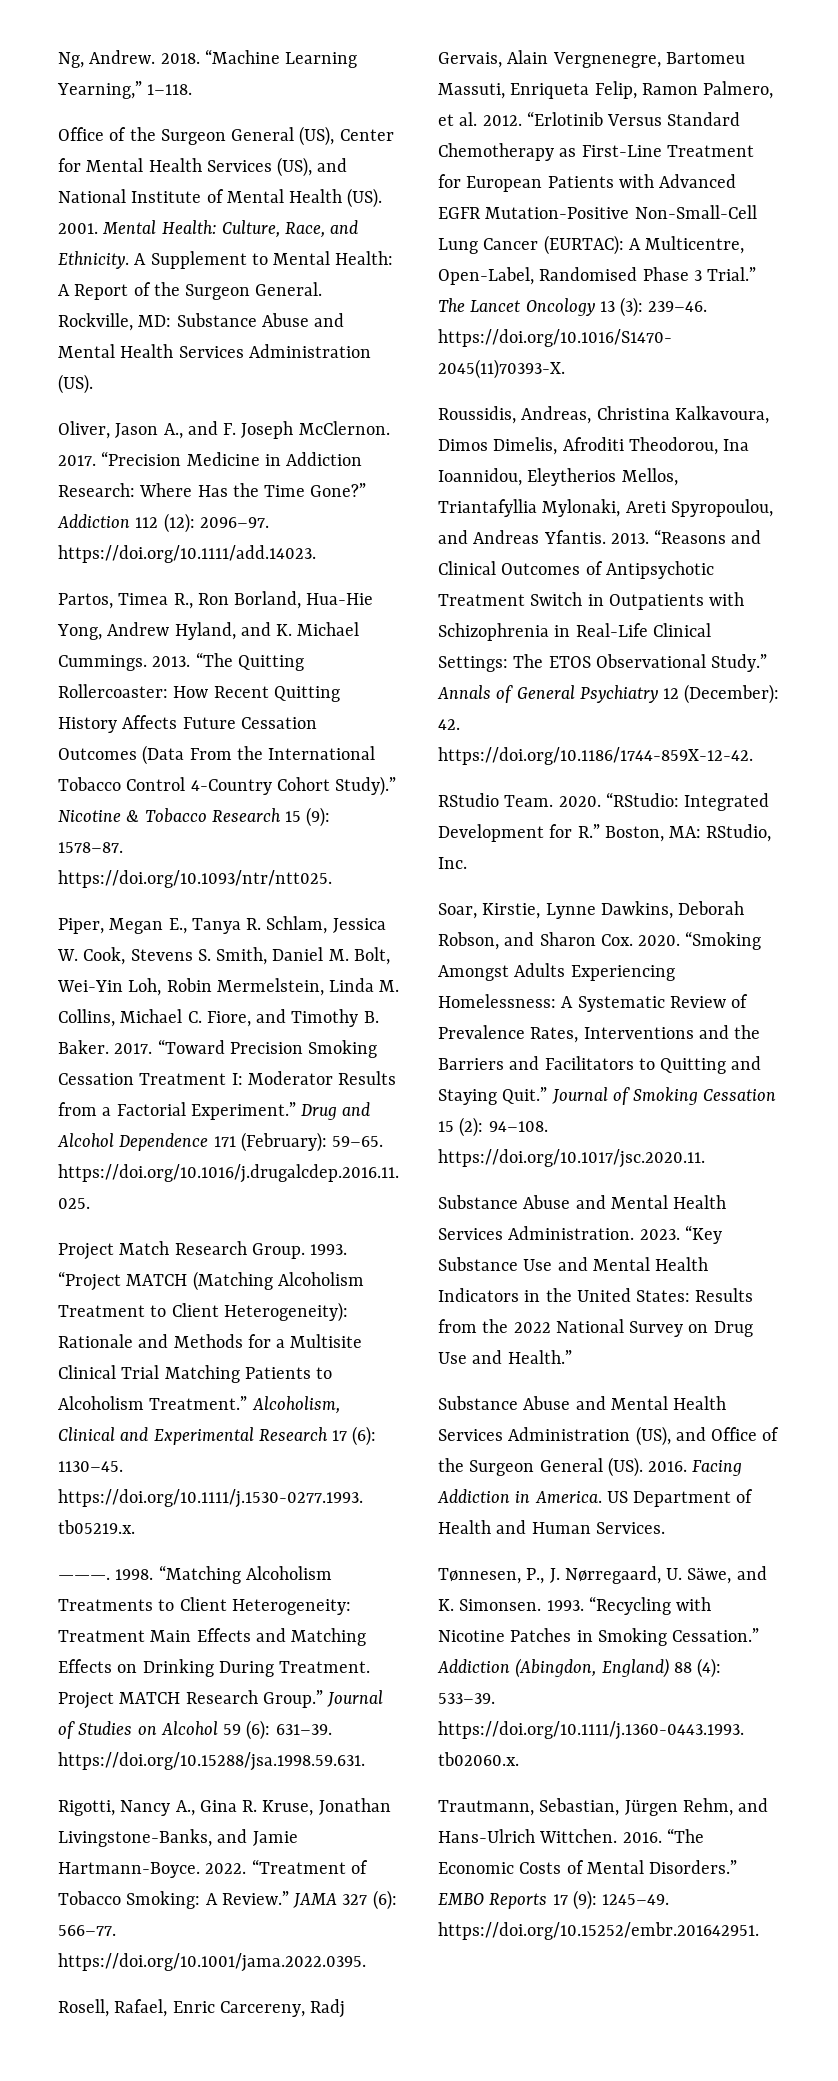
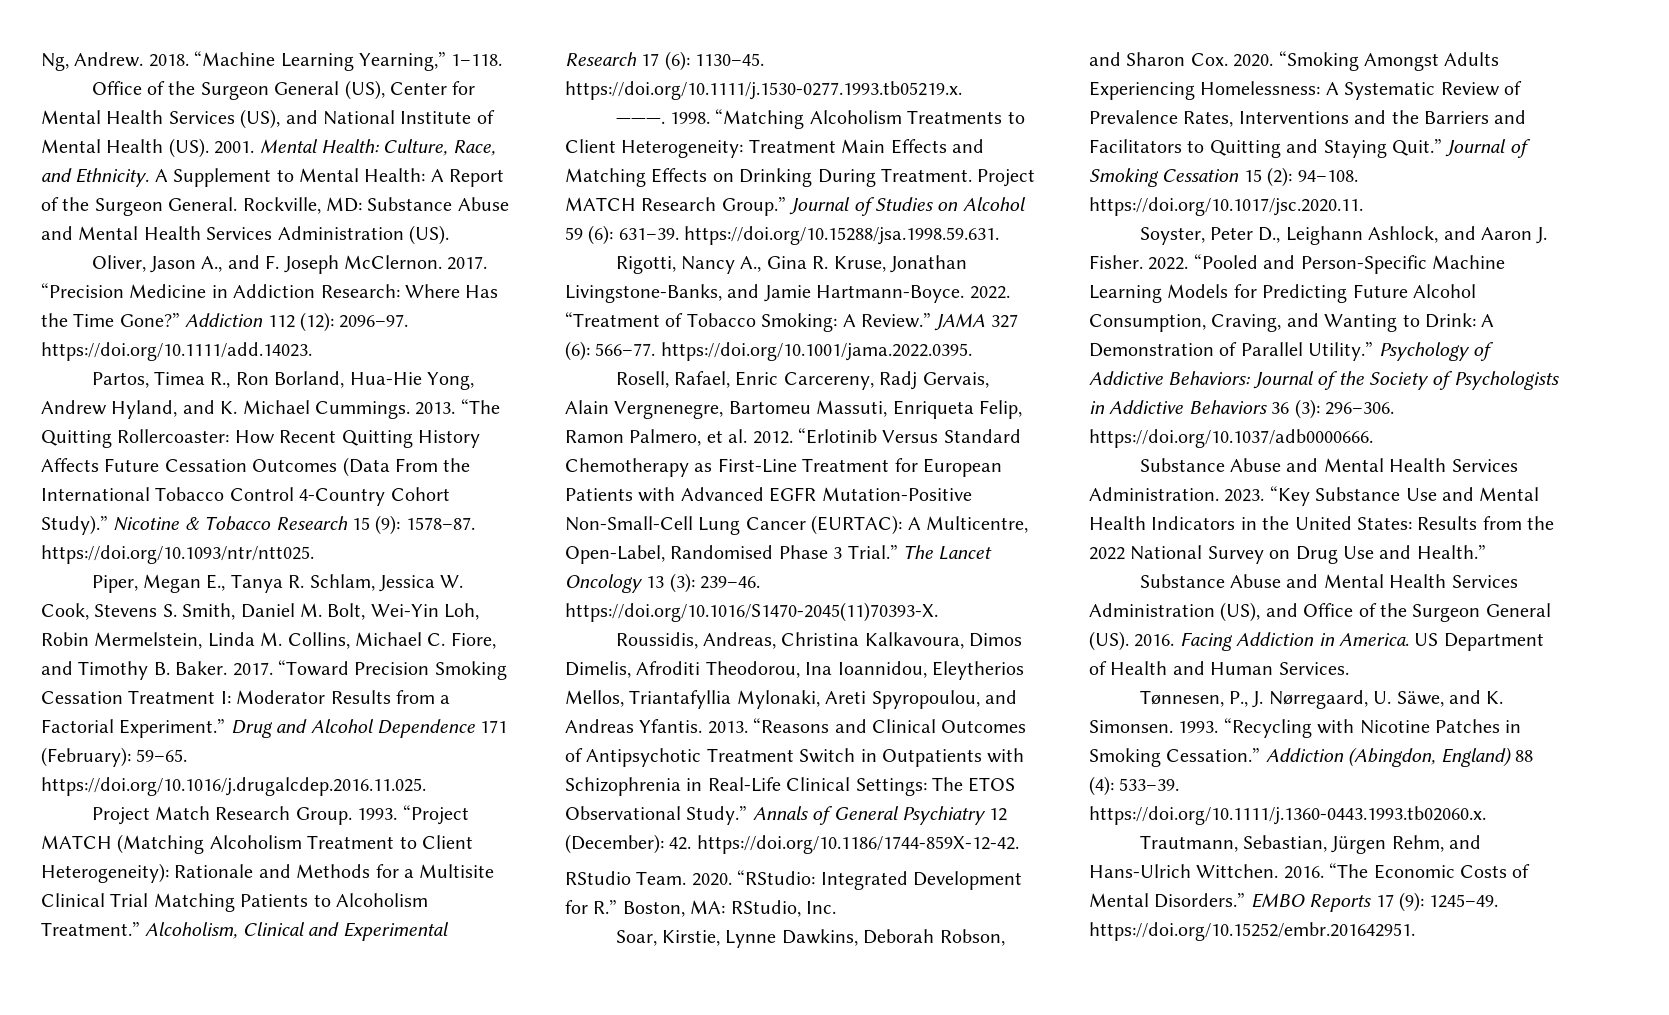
+ Soyster, Peter D., Leighann Ashlock, and Aaron J. Fisher. 2022. “Pooled and Person-Specific Machine Learning Models for Predicting Future Alcohol Consumption, Craving, and Wanting to Drink: A Demonstration of Parallel Utility.” Psychology of Addictive Behaviors: Journal of the Society of Psychologists in Addictive Behaviors 36 (3): 296–306. https://doi.org/10.1037/adb0000666.

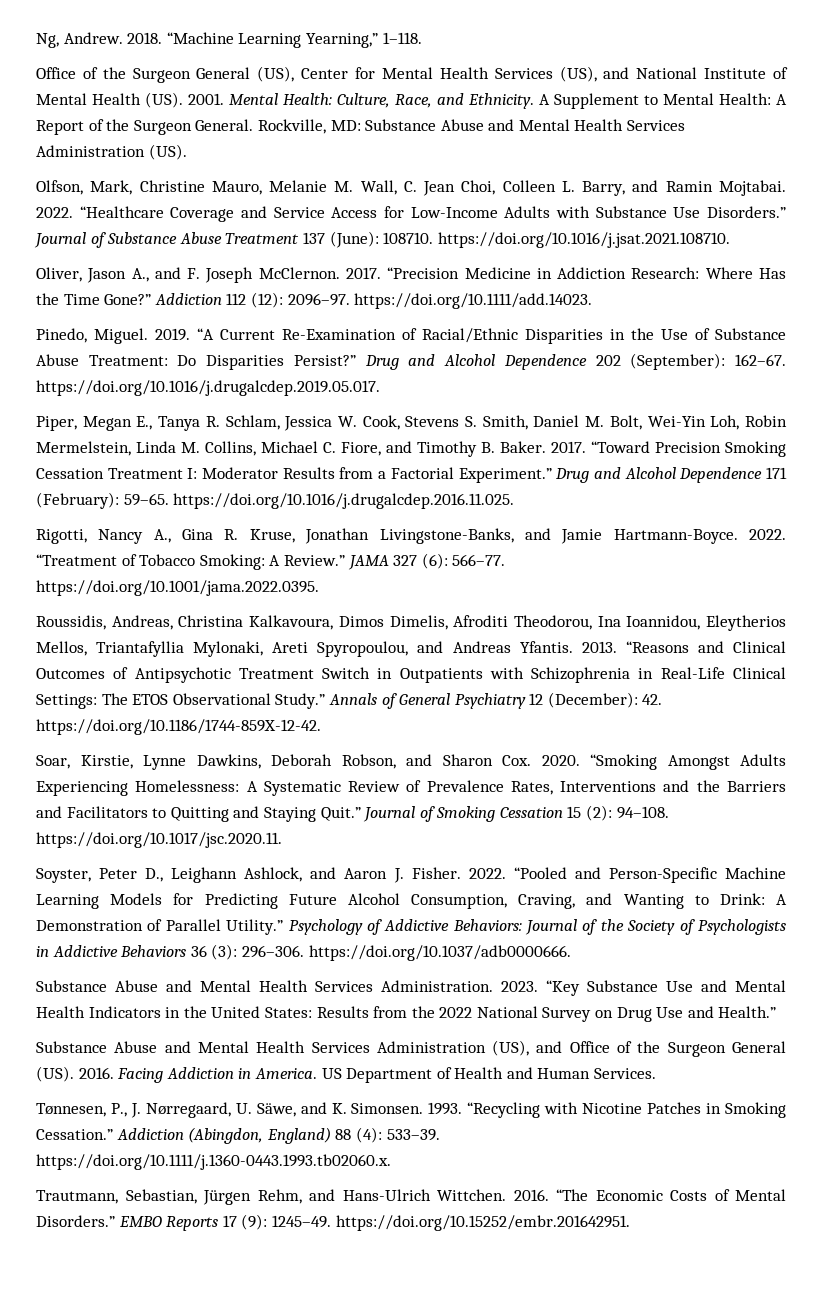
+ Olfson, Mark, Christine Mauro, Melanie M. Wall, C. Jean Choi, Colleen L. Barry, and Ramin Mojtabai. 2022. “Healthcare Coverage and Service Access for Low-Income Adults with Substance Use Disorders.” Journal of Substance Abuse Treatment 137 (June): 108710. https://doi.org/10.1016/j.jsat.2021.108710.
- Partos, Timea R., Ron Borland, Hua-Hie Yong, Andrew Hyland, and K. Michael Cummings. 2013. “The Quitting Rollercoaster: How Recent Quitting History Affects Future Cessation Outcomes (Data From the International Tobacco Control 4-Country Cohort Study).” Nicotine & Tobacco Research 15 (9): 1578–87. https://doi.org/10.1093/ntr/ntt025.
+ Pinedo, Miguel. 2019. “A Current Re-Examination of Racial/Ethnic Disparities in the Use of Substance Abuse Treatment: Do Disparities Persist?” Drug and Alcohol Dependence 202 (September): 162–67. https://doi.org/10.1016/j.drugalcdep.2019.05.017.
- Project Match Research Group. 1993. “Project MATCH (Matching Alcoholism Treatment to Client Heterogeneity): Rationale and Methods for a Multisite Clinical Trial Matching Patients to Alcoholism Treatment.” Alcoholism, Clinical and Experimental Research 17 (6): 1130–45. https://doi.org/10.1111/j.1530-0277.1993.tb05219.x.
- ———. 1998. “Matching Alcoholism Treatments to Client Heterogeneity: Treatment Main Effects and Matching Effects on Drinking During Treatment. Project MATCH Research Group.” Journal of Studies on Alcohol 59 (6): 631–39. https://doi.org/10.15288/jsa.1998.59.631.
- Rosell, Rafael, Enric Carcereny, Radj Gervais, Alain Vergnenegre, Bartomeu Massuti, Enriqueta Felip, Ramon Palmero, et al. 2012. “Erlotinib Versus Standard Chemotherapy as First-Line Treatment for European Patients with Advanced EGFR Mutation-Positive Non-Small-Cell Lung Cancer (EURTAC): A Multicentre, Open-Label, Randomised Phase 3 Trial.” The Lancet Oncology 13 (3): 239–46. https://doi.org/10.1016/S1470-2045(11)70393-X.
- RStudio Team. 2020. “RStudio: Integrated Development for R.” Boston, MA: RStudio, Inc.

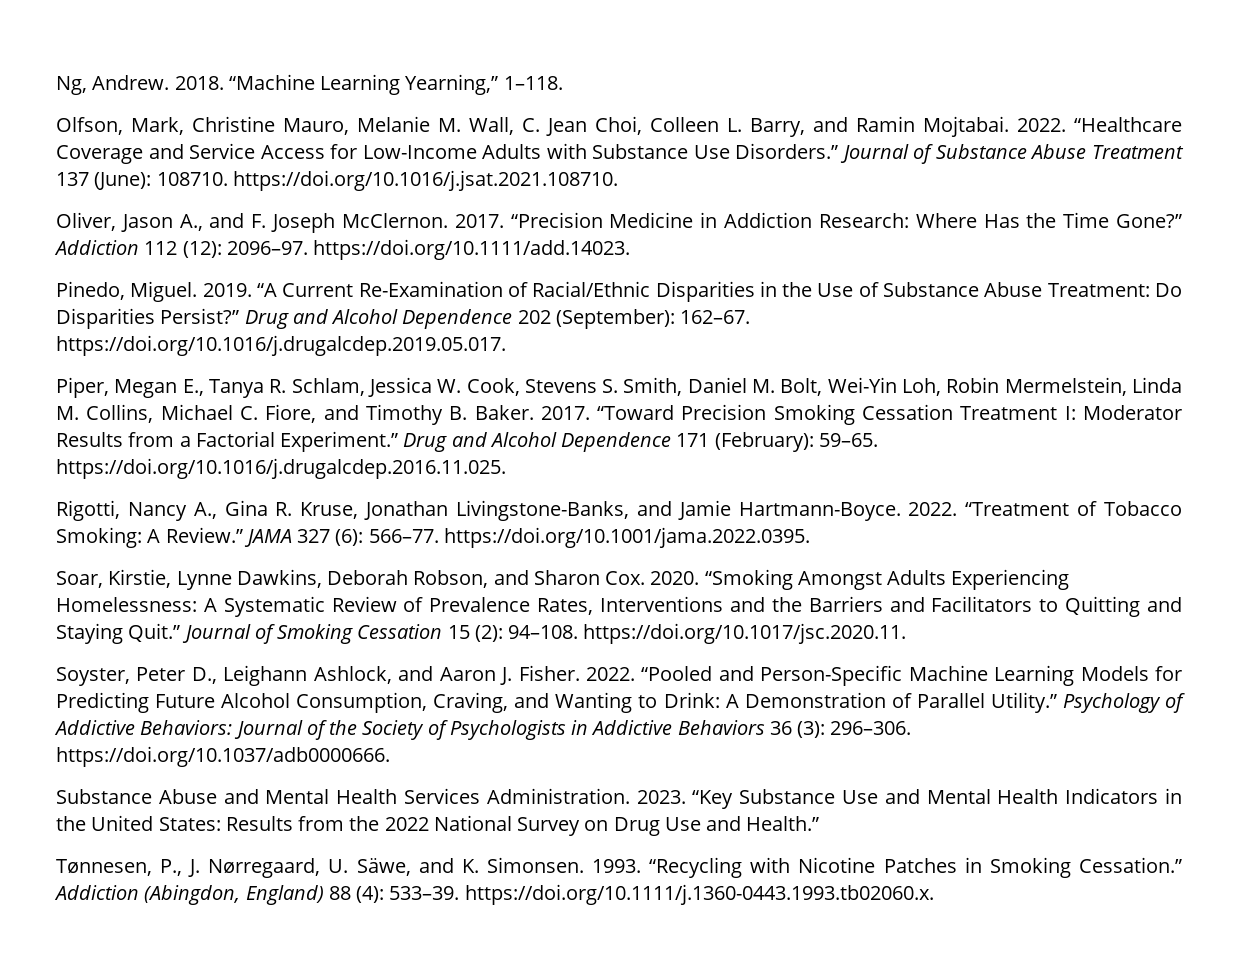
- Office of the Surgeon General (US), Center for Mental Health Services (US), and National Institute of Mental Health (US). 2001. Mental Health: Culture, Race, and Ethnicity. A Supplement to Mental Health: A Report of the Surgeon General. Rockville, MD: Substance Abuse and Mental Health Services Administration (US).
- Roussidis, Andreas, Christina Kalkavoura, Dimos Dimelis, Afroditi Theodorou, Ina Ioannidou, Eleytherios Mellos, Triantafyllia Mylonaki, Areti Spyropoulou, and Andreas Yfantis. 2013. “Reasons and Clinical Outcomes of Antipsychotic Treatment Switch in Outpatients with Schizophrenia in Real-Life Clinical Settings: The ETOS Observational Study.” Annals of General Psychiatry 12 (December): 42. https://doi.org/10.1186/1744-859X-12-42.
- Substance Abuse and Mental Health Services Administration (US), and Office of the Surgeon General (US). 2016. Facing Addiction in America. US Department of Health and Human Services.
- Trautmann, Sebastian, Jürgen Rehm, and Hans-Ulrich Wittchen. 2016. “The Economic Costs of Mental Disorders.” EMBO Reports 17 (9): 1245–49. https://doi.org/10.15252/embr.201642951.

